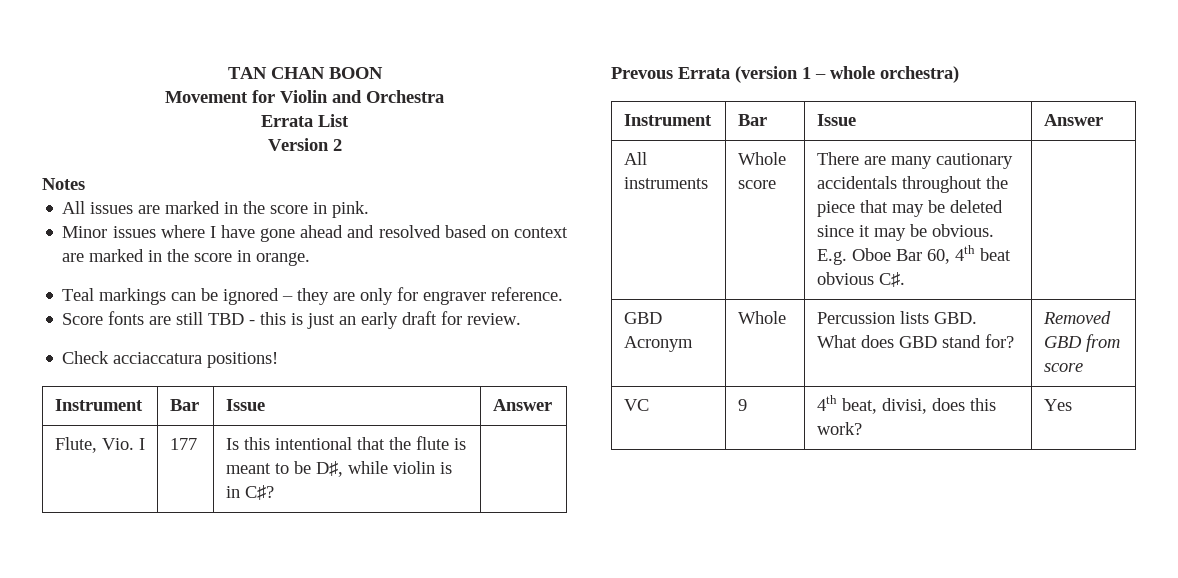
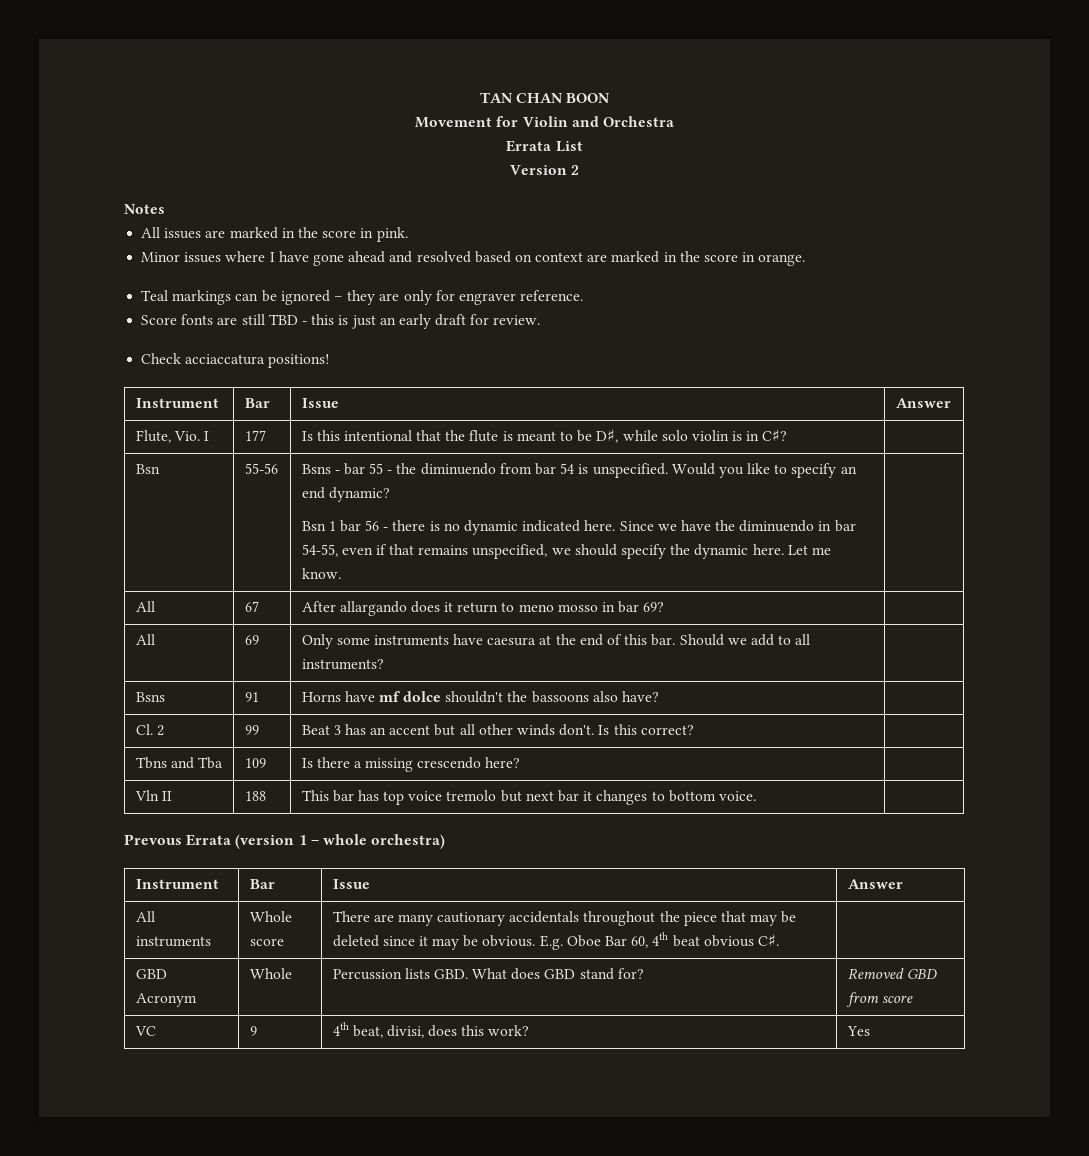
- Flute, Vio. I | 177 | Is this intentional that the flute is meant to be D♯, while violin is in C♯? |
+ Flute, Vio. I | 177 | Is this intentional that the flute is meant to be D♯, while solo violin is in C♯? |
+ Bsn | 55-56 | Bsns - bar 55 - the diminuendo from bar 54 is unspecified. Would you like to specify an end dynamic?
+ Bsn 1 bar 56 - there is no dynamic indicated here. Since we have the diminuendo in bar 54-55, even if that remains unspecified, we should specify the dynamic here. Let me know. |
+ All | 67 | After allargando does it return to meno mosso in bar 69? |
+ All | 69 | Only some instruments have caesura at the end of this bar. Should we add to all instruments? |
+ Bsns | 91 | Horns have mf dolce shouldn't the bassoons also have? |
+ Cl. 2 | 99 | Beat 3 has an accent but all other winds don't. Is this correct? |
+ Tbns and Tba | 109 | Is there a missing crescendo here? |
+ Vln II | 188 | This bar has top voice tremolo but next bar it changes to bottom voice. |

